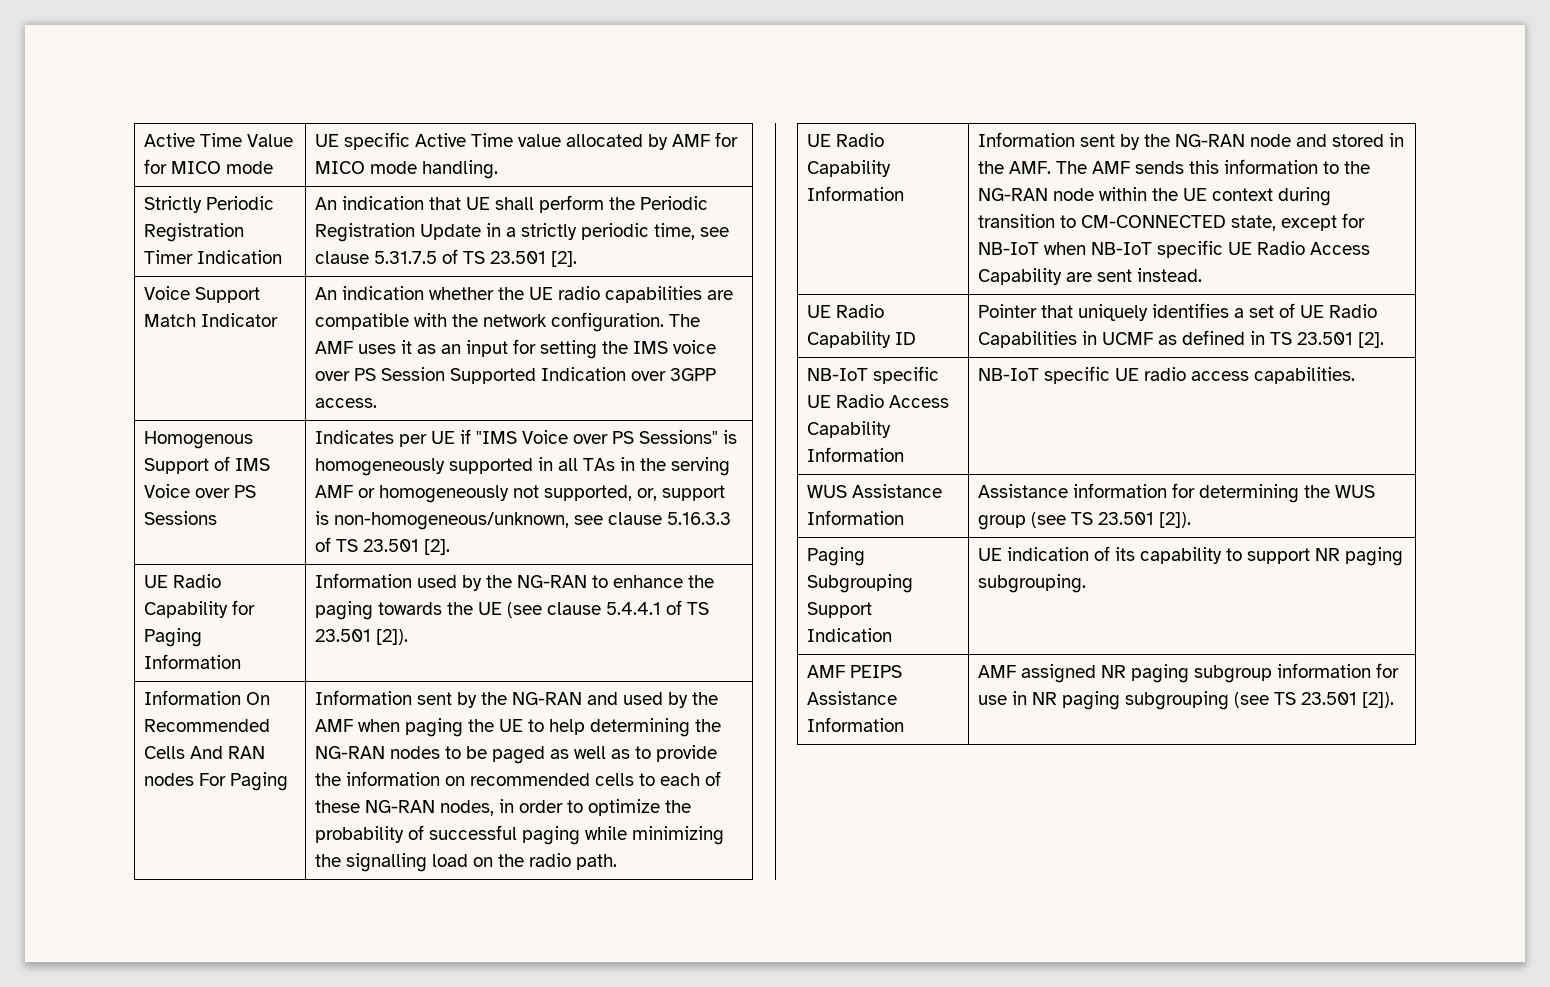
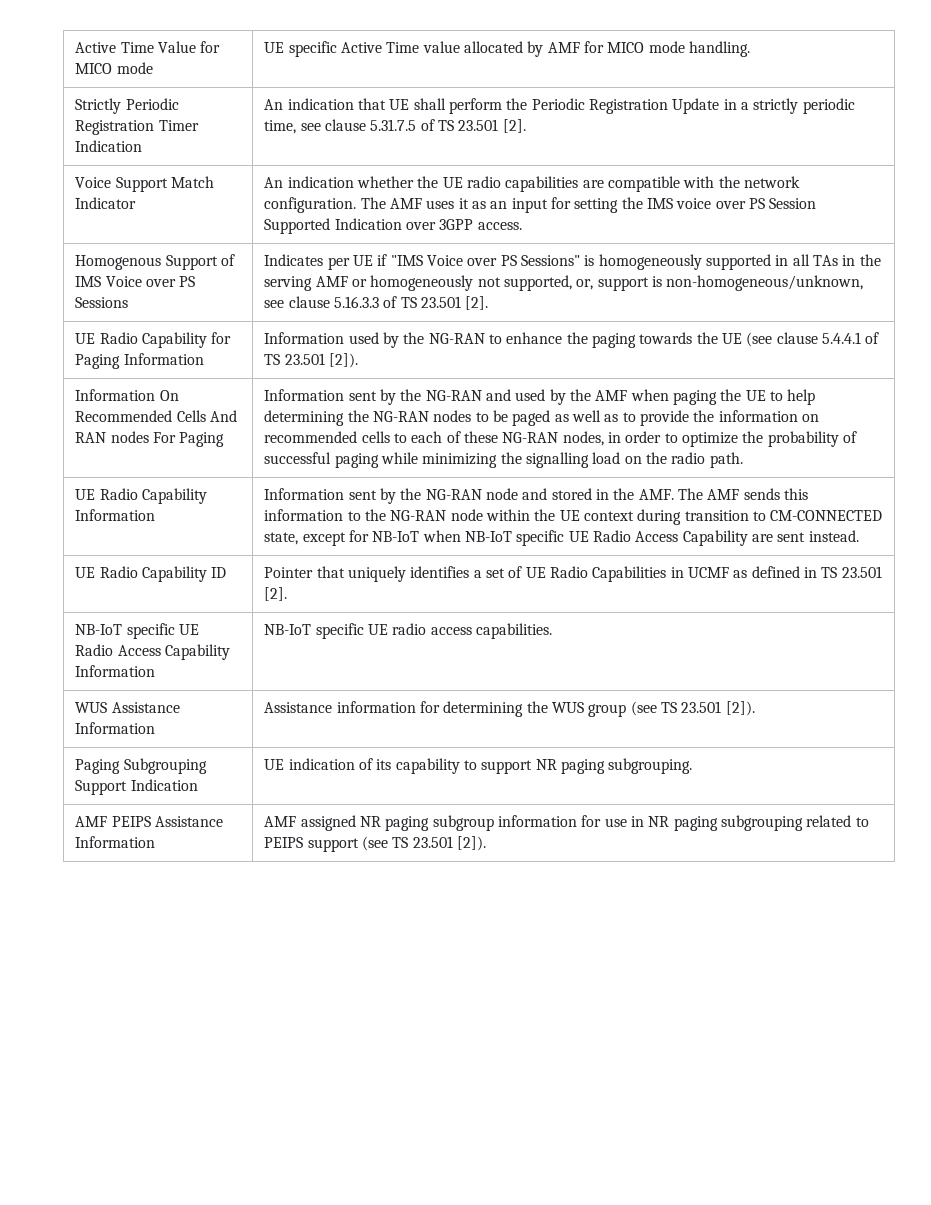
- AMF PEIPS Assistance Information | AMF assigned NR paging subgroup information for use in NR paging subgrouping (see TS 23.501 [2]).
+ AMF PEIPS Assistance Information | AMF assigned NR paging subgroup information for use in NR paging subgrouping related to PEIPS support (see TS 23.501 [2]).

